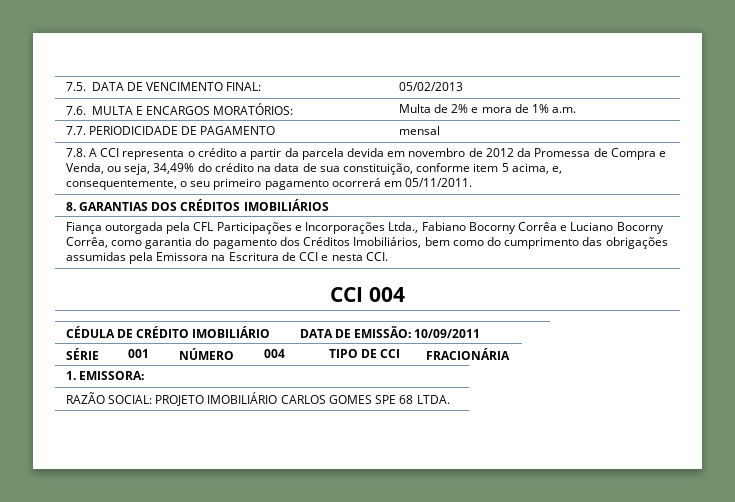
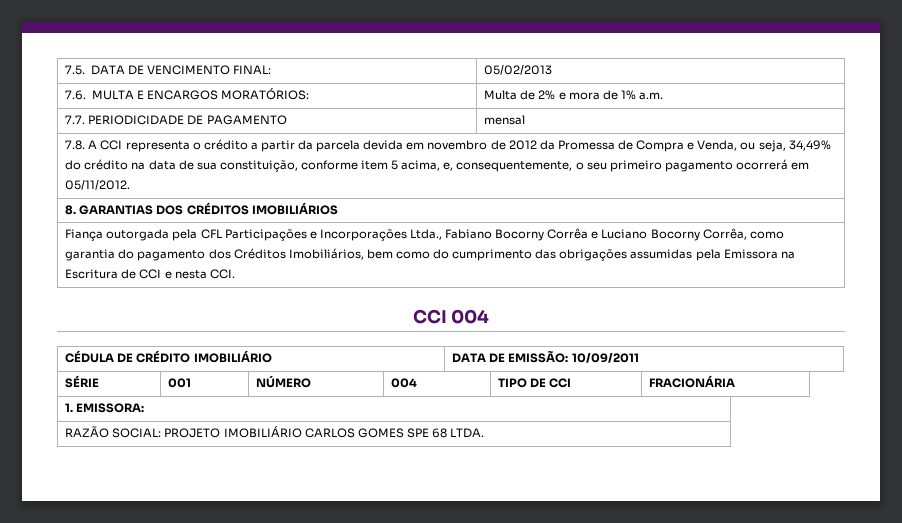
- 7.8. A CCI representa o crédito a partir da parcela devida em novembro de 2012 da Promessa de Compra e Venda, ou seja, 34,49% do crédito na data de sua constituição, conforme item 5 acima, e, consequentemente, o seu primeiro pagamento ocorrerá em 05/11/2011.
+ 7.8. A CCI representa o crédito a partir da parcela devida em novembro de 2012 da Promessa de Compra e Venda, ou seja, 34,49% do crédito na data de sua constituição, conforme item 5 acima, e, consequentemente, o seu primeiro pagamento ocorrerá em 05/11/2012.

